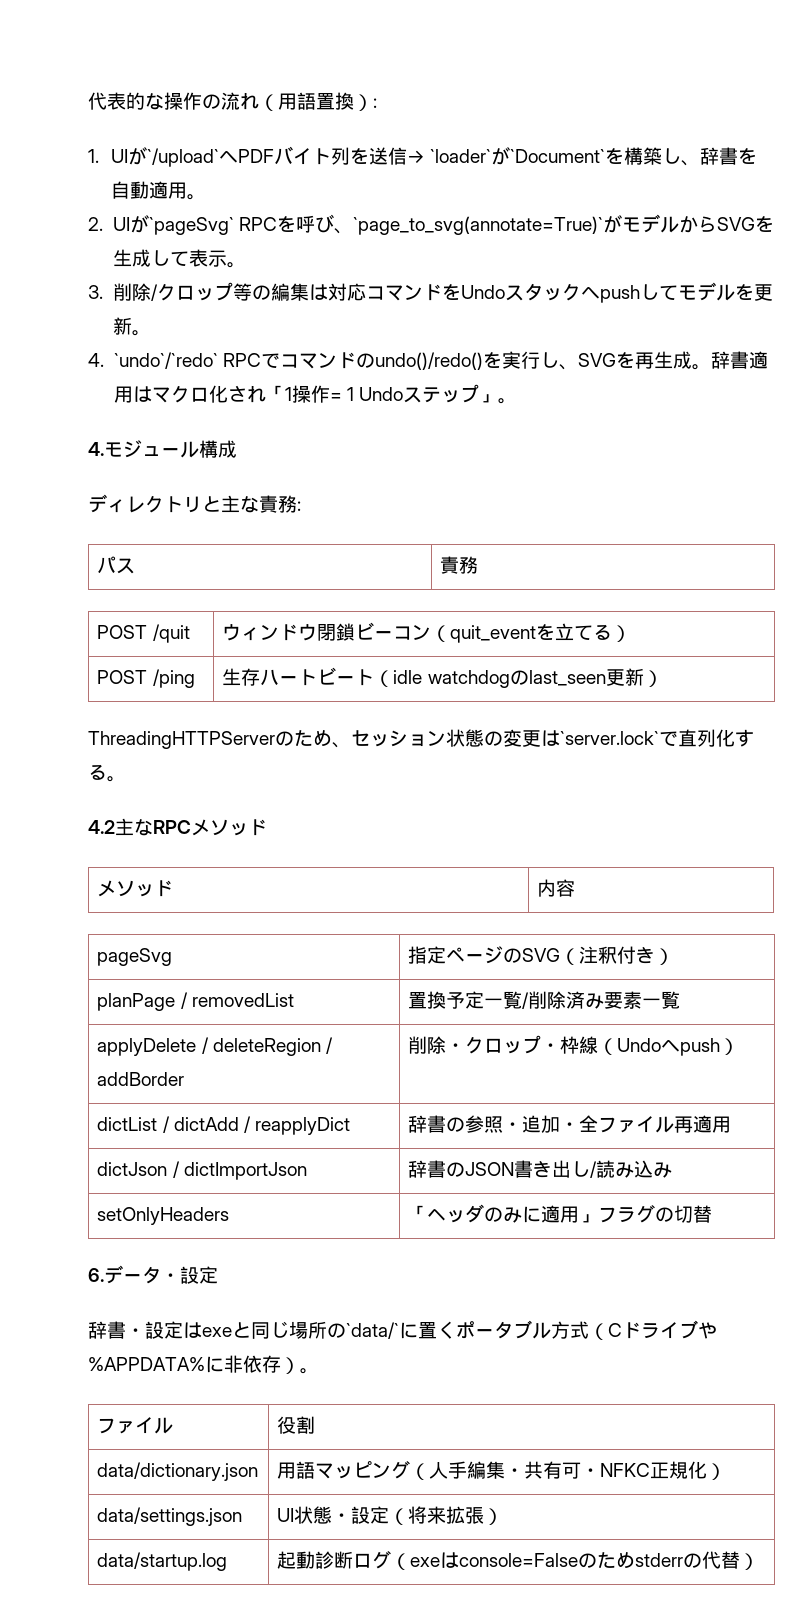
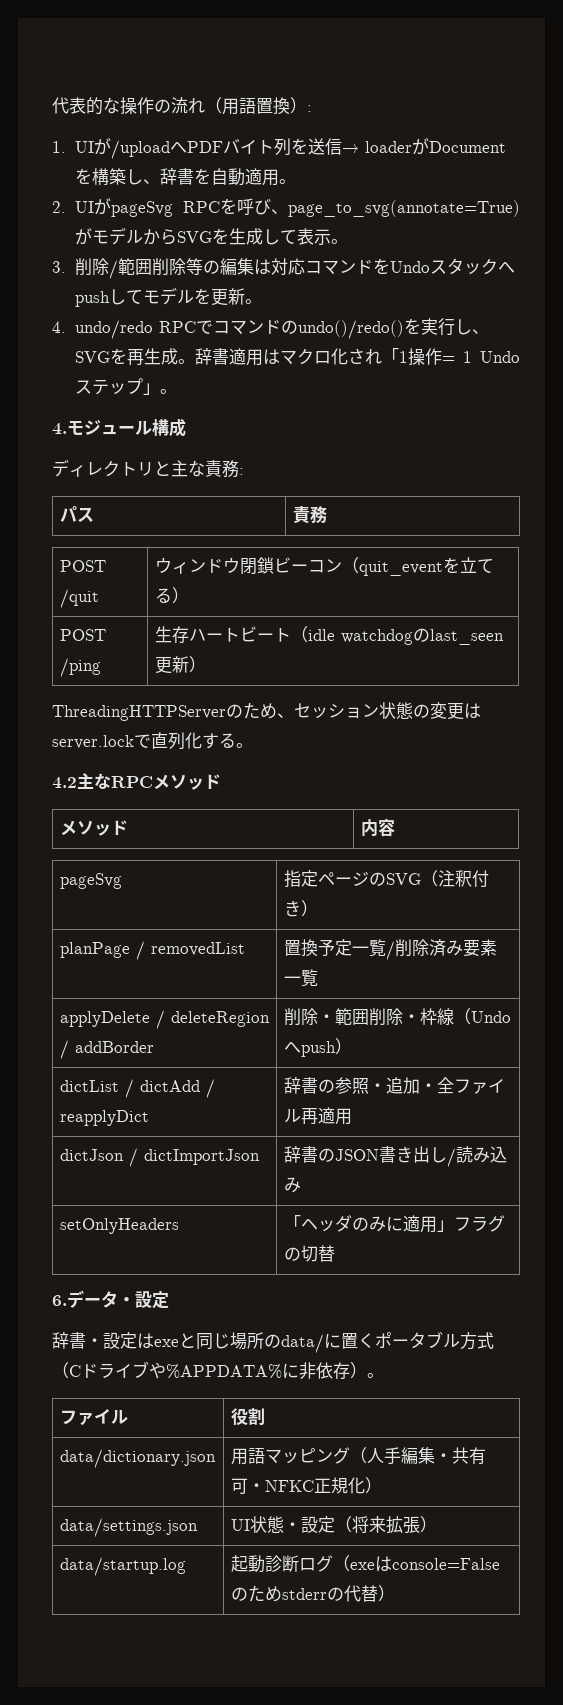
- 1. UIが`/upload`へPDFバイト列を送信→ `loader`が`Document`を構築し、辞書を自動適用。
+ 1. UIが/uploadへPDFバイト列を送信→ loaderがDocumentを構築し、辞書を自動適用。
- 2. UIが`pageSvg` RPCを呼び、`page_to_svg(annotate=True)`がモデルからSVGを生成して表示。
+ 2. UIがpageSvg RPCを呼び、page_to_svg(annotate=True)がモデルからSVGを生成して表示。
- 3.削除/クロップ等の編集は対応コマンドをUndoスタックへpushしてモデルを更新。
+ 3.削除/範囲削除等の編集は対応コマンドをUndoスタックへpushしてモデルを更新。
- 4. `undo`/`redo` RPCでコマンドのundo()/redo()を実行し、SVGを再生成。
+ 4. undo/redo RPCでコマンドのundo()/redo()を実行し、SVGを再生成。
- ThreadingHTTPServerのため、セッション状態の変更は`server.lock`で直列化する。
+ ThreadingHTTPServerのため、セッション状態の変更はserver.lockで直列化する。
- applyDelete / deleteRegion / addBorder | 削除・クロップ・枠線（Undoへpush）
+ applyDelete / deleteRegion / addBorder | 削除・範囲削除・枠線（Undoへpush）
- 辞書・設定はexeと同じ場所の`data/`に置くポータブル方式（Cドライブや%APPDATA%に非依存）。
+ 辞書・設定はexeと同じ場所のdata/に置くポータブル方式（Cドライブや%APPDATA%に非依存）。

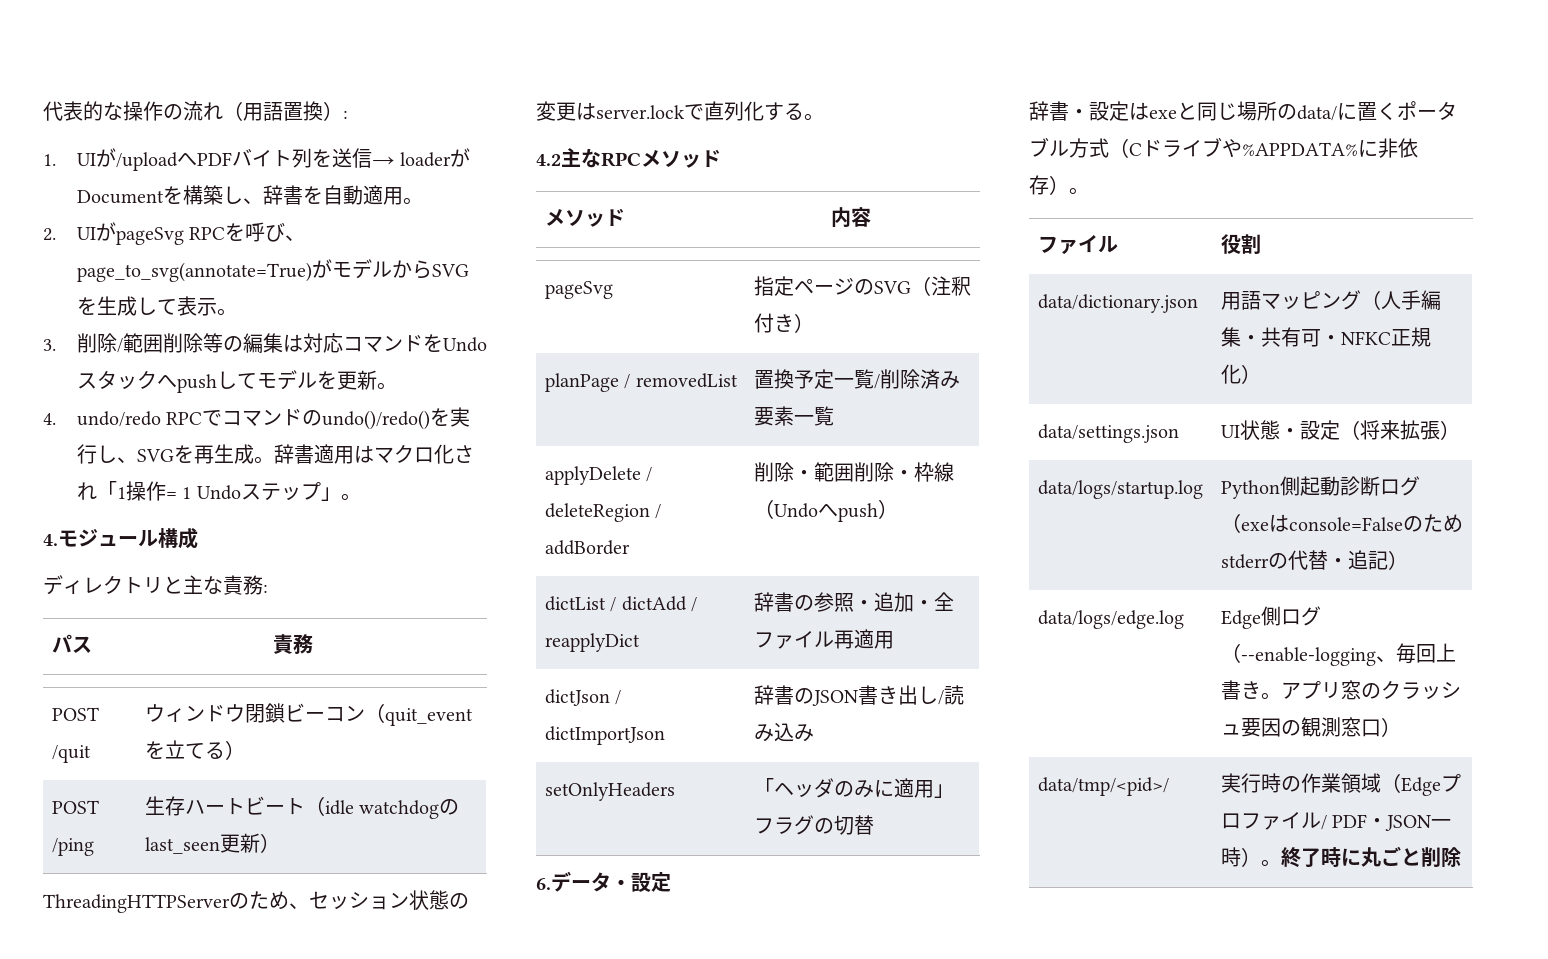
- data/startup.log | 起動診断ログ（exeはconsole=Falseのためstderrの代替）
+ data/logs/startup.log | Python側起動診断ログ（exeはconsole=Falseのためstderrの代替・追記）
+ data/logs/edge.log | Edge側ログ（--enable-logging、毎回上書き。アプリ窓のクラッシュ要因の観測窓口）
+ data/tmp/<pid>/ | 実行時の作業領域（Edgeプロファイル/ PDF・JSON一時）。終了時に丸ごと削除

